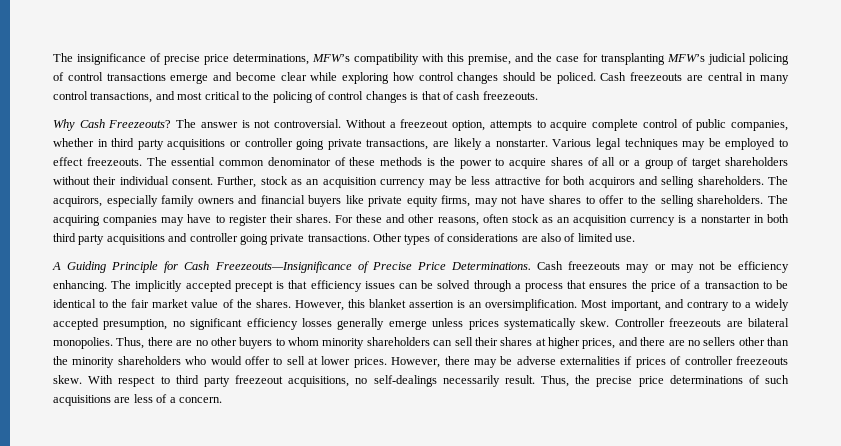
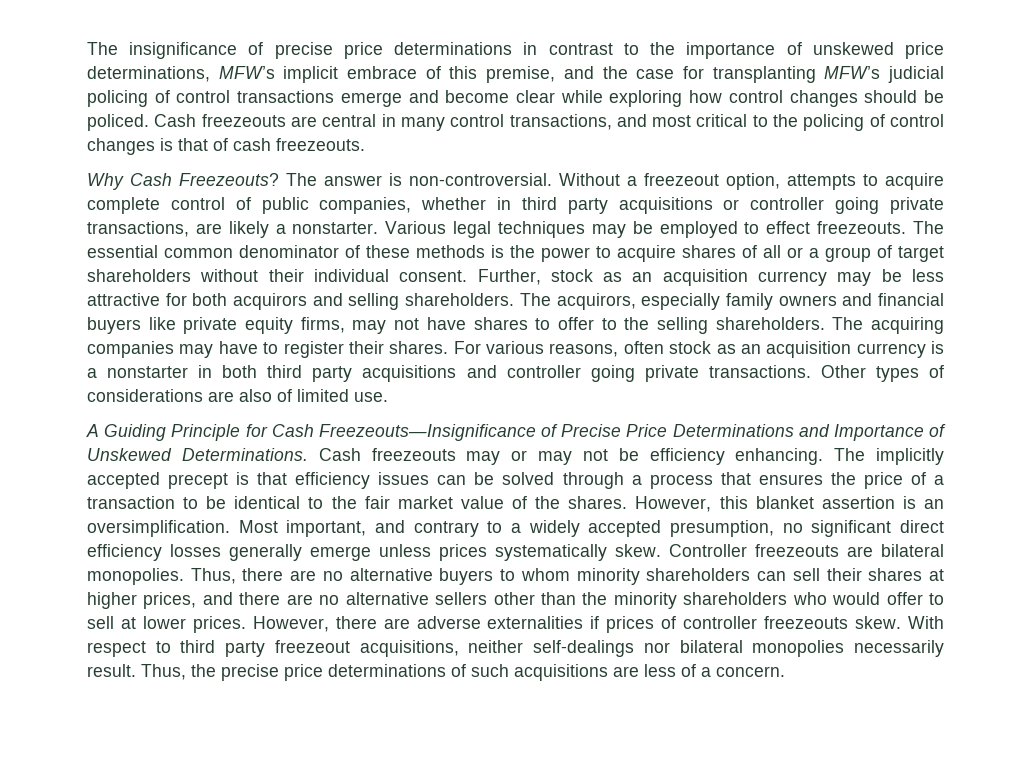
- The insignificance of precise price determinations, MFW’s compatibility with this premise, and the case for transplanting MFW’s judicial policing of control transactions emerge and become clear while exploring how control changes should be policed.
+ The insignificance of precise price determinations in contrast to the importance of unskewed price determinations, MFW’s implicit embrace of this premise, and the case for transplanting MFW’s judicial policing of control transactions emerge and become clear while exploring how control changes should be policed.
- The answer is not controversial.
+ The answer is non-controversial.
- For these and other reasons, often stock as an acquisition currency is a nonstarter in both third party acquisitions and controller going private transactions.
+ For various reasons, often stock as an acquisition currency is a nonstarter in both third party acquisitions and controller going private transactions.
- A Guiding Principle for Cash Freezeouts—Insignificance of Precise Price Determinations.
+ A Guiding Principle for Cash Freezeouts—Insignificance of Precise Price Determinations and Importance of Unskewed Determinations.
- Most important, and contrary to a widely accepted presumption, no significant efficiency losses generally emerge unless prices systematically skew.
+ Most important, and contrary to a widely accepted presumption, no significant direct efficiency losses generally emerge unless prices systematically skew.
- Thus, there are no other buyers to whom minority shareholders can sell their shares at higher prices, and there are no sellers other than the minority shareholders who would offer to sell at lower prices.
+ Thus, there are no alternative buyers to whom minority shareholders can sell their shares at higher prices, and there are no alternative sellers other than the minority shareholders who would offer to sell at lower prices.
- However, there may be adverse externalities if prices of controller freezeouts skew.
+ However, there are adverse externalities if prices of controller freezeouts skew.
- With respect to third party freezeout acquisitions, no self-dealings necessarily result.
+ With respect to third party freezeout acquisitions, neither self-dealings nor bilateral monopolies necessarily result.

